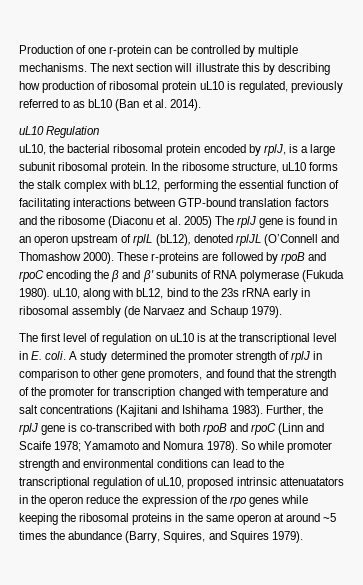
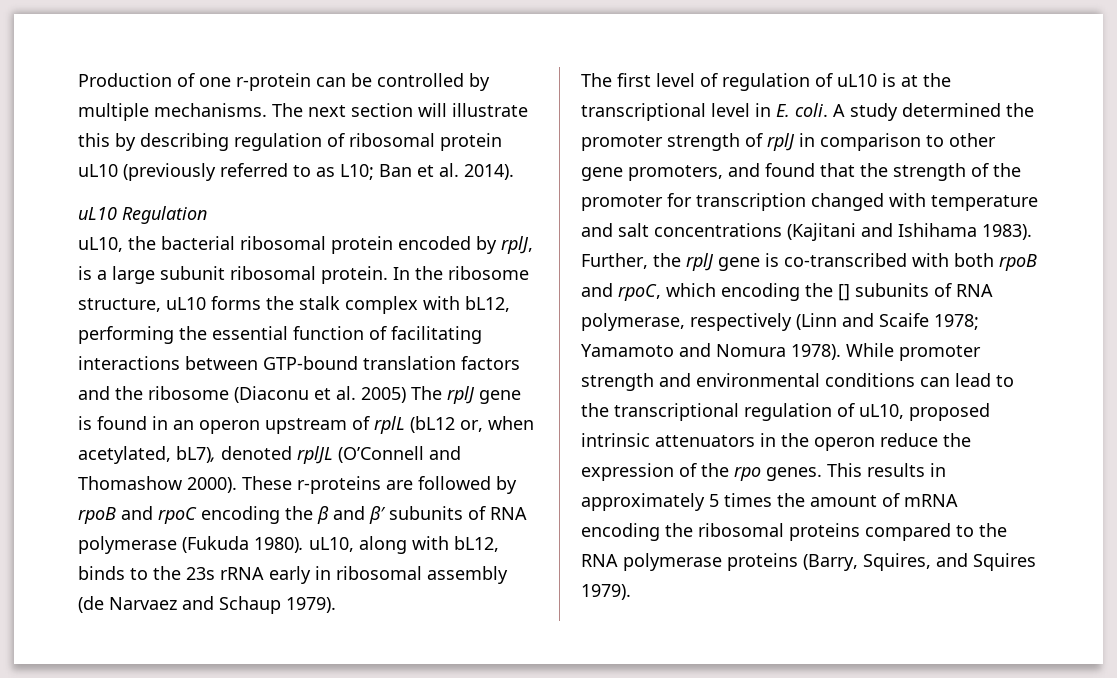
- The next section will illustrate this by describing how production of ribosomal protein uL10 is regulated, previously referred to as bL10 (Ban et al. 2014).
+ The next section will illustrate this by describing regulation of ribosomal protein uL10 (previously referred to as L10; Ban et al. 2014).
- In the ribosome structure, uL10 forms the stalk complex with bL12, performing the essential function of facilitating interactions between GTP-bound translation factors and the ribosome (Diaconu et al. 2005) The rplJ gene is found in an operon upstream of rplL (bL12), denoted rplJL (O’Connell and Thomashow 2000).
+ In the ribosome structure, uL10 forms the stalk complex with bL12, performing the essential function of facilitating interactions between GTP-bound translation factors and the ribosome (Diaconu et al. 2005) The rplJ gene is found in an operon upstream of rplL (bL12 or, when acetylated, bL7), denoted rplJL (O’Connell and Thomashow 2000).
- These r-proteins are followed by rpoB and rpoC encoding the β and β′ subunits of RNA polymerase (Fukuda 1980). uL10, along with bL12, bind to the 23s rRNA early in ribosomal assembly (de Narvaez and Schaup 1979).
+ These r-proteins are followed by rpoB and rpoC encoding the β and β′ subunits of RNA polymerase (Fukuda 1980). uL10, along with bL12, binds to the 23s rRNA early in ribosomal assembly (de Narvaez and Schaup 1979).
- The first level of regulation on uL10 is at the transcriptional level in E. coli.
+ The first level of regulation of uL10 is at the transcriptional level in E. coli.
- Further, the rplJ gene is co-transcribed with both rpoB and rpoC (Linn and Scaife 1978; Yamamoto and Nomura 1978).
+ Further, the rplJ gene is co-transcribed with both rpoB and rpoC, which encoding the [] subunits of RNA polymerase, respectively (Linn and Scaife 1978; Yamamoto and Nomura 1978).
- So while promoter strength and environmental conditions can lead to the transcriptional regulation of uL10, proposed intrinsic attenuatators in the operon reduce the expression of the rpo genes while keeping the ribosomal proteins in the same operon at around ~5 times the abundance (Barry, Squires, and Squires 1979).
+ While promoter strength and environmental conditions can lead to the transcriptional regulation of uL10, proposed intrinsic attenuators in the operon reduce the expression of the rpo genes. This results in approximately 5 times the amount of mRNA encoding the ribosomal proteins compared to the RNA polymerase proteins (Barry, Squires, and Squires 1979).

